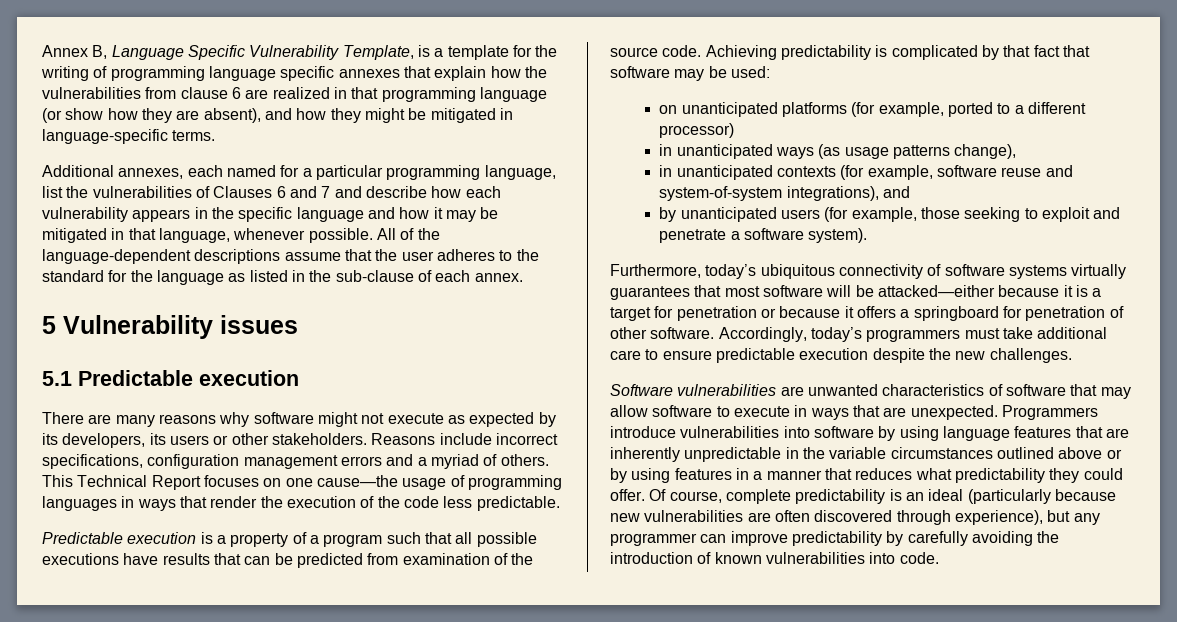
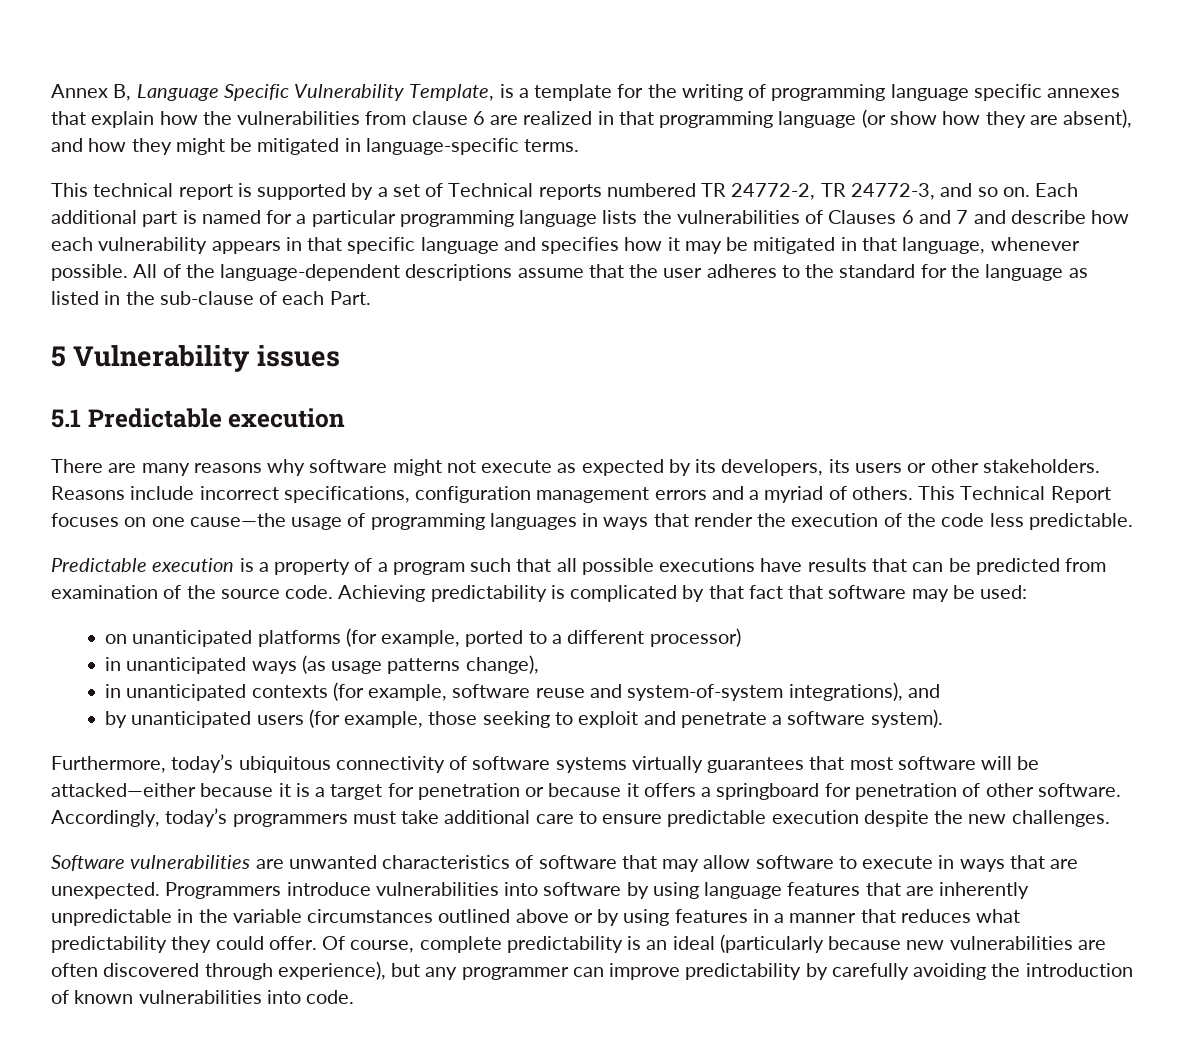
- Additional annexes, each named for a particular programming language, list the vulnerabilities of Clauses 6 and 7 and describe how each vulnerability appears in the specific language and how it may be mitigated in that language, whenever possible.
+ This technical report is supported by a set of Technical reports numbered TR 24772-2, TR 24772-3, and so on. Each additional part is named for a particular programming language lists the vulnerabilities of Clauses 6 and 7 and describe how each vulnerability appears in that specific language and specifies how it may be mitigated in that language, whenever possible.
- All of the language-dependent descriptions assume that the user adheres to the standard for the language as listed in the sub-clause of each annex.
+ All of the language-dependent descriptions assume that the user adheres to the standard for the language as listed in the sub-clause of each Part.

